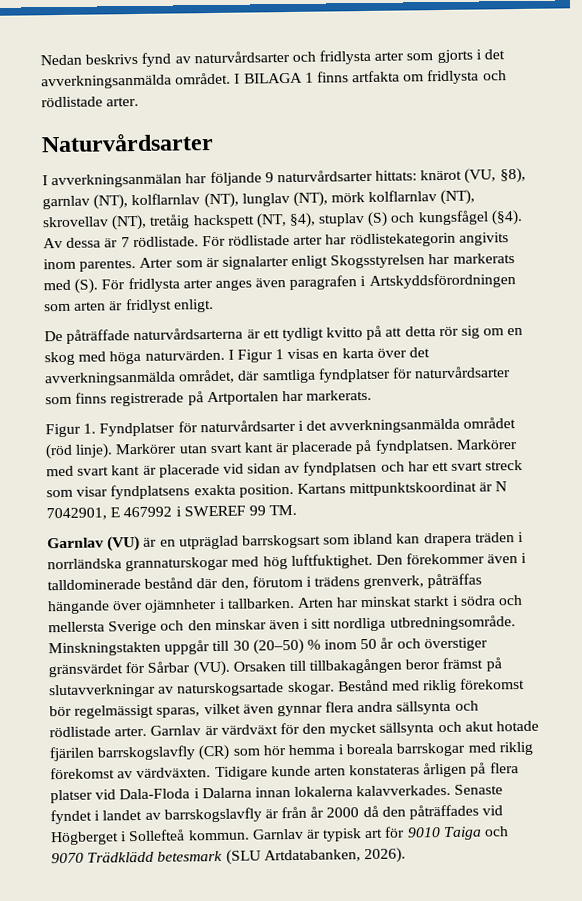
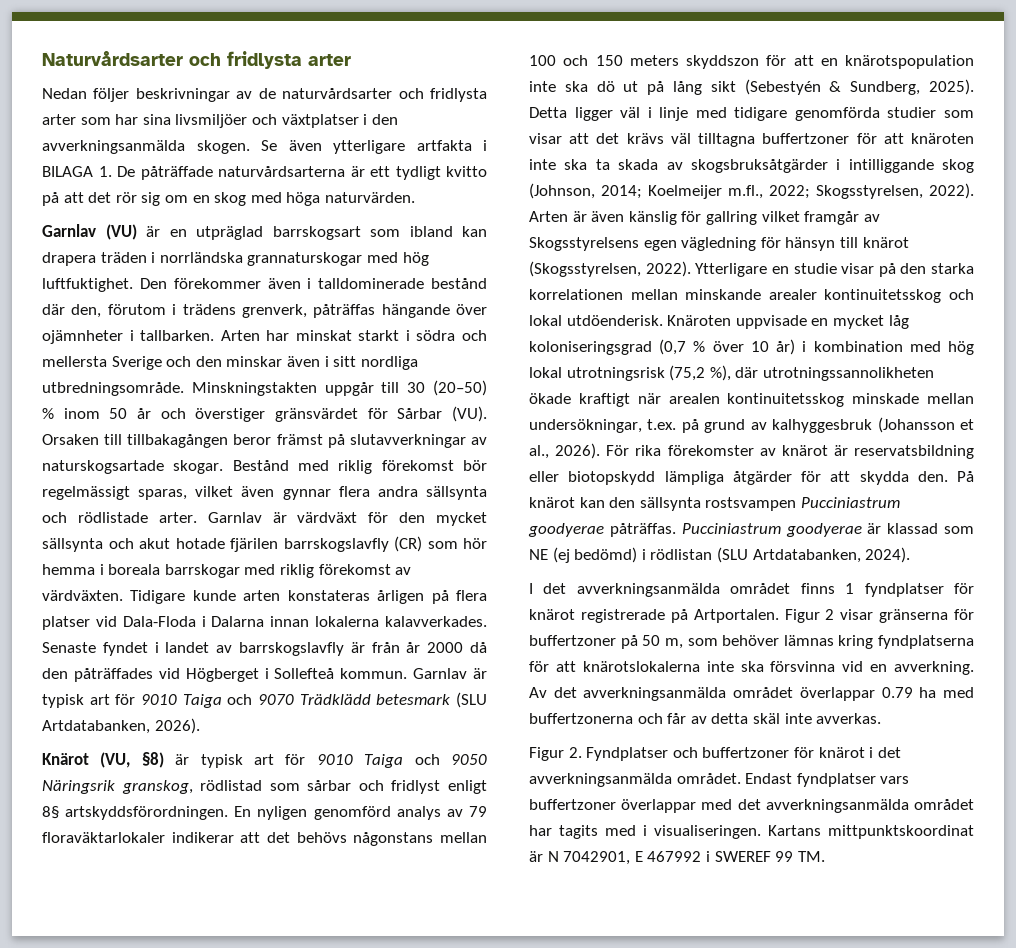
- Nedan beskrivs fynd av naturvårdsarter och fridlysta arter som gjorts i det avverkningsanmälda området. I BILAGA 1 finns artfakta om fridlysta och rödlistade arter.
- Naturvårdsarter
- I avverkningsanmälan har följande 9 naturvårdsarter hittats: knärot (VU, §8), garnlav (NT), kolflarnlav (NT), lunglav (NT), mörk kolflarnlav (NT), skrovellav (NT), tretåig hackspett (NT, §4), stuplav (S) och kungsfågel (§4). Av dessa är 7 rödlistade. För rödlistade arter har rödlistekategorin angivits inom parentes. Arter som är signalarter enligt Skogsstyrelsen har markerats med (S). För fridlysta arter anges även paragrafen i Artskyddsförordningen som arten är fridlyst enligt.
- De påträffade naturvårdsarterna är ett tydligt kvitto på att detta rör sig om en skog med höga naturvärden. I Figur 1 visas en karta över det avverkningsanmälda området, där samtliga fyndplatser för naturvårdsarter som finns registrerade på Artportalen har markerats.
- Figur 1. Fyndplatser för naturvårdsarter i det avverkningsanmälda området (röd linje). Markörer utan svart kant är placerade på fyndplatsen. Markörer med svart kant är placerade vid sidan av fyndplatsen och har ett svart streck som visar fyndplatsens exakta position. Kartans mittpunktskoordinat är N 7042901, E 467992 i SWEREF 99 TM.
+ Naturvårdsarter och fridlysta arter
+ Nedan följer beskrivningar av de naturvårdsarter och fridlysta arter som har sina livsmiljöer och växtplatser i den avverkningsanmälda skogen. Se även ytterligare artfakta i BILAGA 1. De påträffade naturvårdsarterna är ett tydligt kvitto på att det rör sig om en skog med höga naturvärden.
+ Knärot (VU, §8) är typisk art för 9010 Taiga och 9050 Näringsrik granskog, rödlistad som sårbar och fridlyst enligt 8§ artskyddsförordningen. En nyligen genomförd analys av 79 floraväktarlokaler indikerar att det behövs någonstans mellan 100 och 150 meters skyddszon för att en knärotspopulation inte ska dö ut på lång sikt (Sebestyén & Sundberg, 2025). Detta ligger väl i linje med tidigare genomförda studier som visar att det krävs väl tilltagna buffertzoner för att knäroten inte ska ta skada av skogsbruksåtgärder i intilliggande skog (Johnson, 2014; Koelmeijer m.fl., 2022; Skogsstyrelsen, 2022). Arten är även känslig för gallring vilket framgår av Skogsstyrelsens egen vägledning för hänsyn till knärot (Skogsstyrelsen, 2022). Ytterligare en studie visar på den starka korrelationen mellan minskande arealer kontinuitetsskog och lokal utdöenderisk. Knäroten uppvisade en mycket låg koloniseringsgrad (0,7 % över 10 år) i kombination med hög lokal utrotningsrisk (75,2 %), där utrotningssannolikheten ökade kraftigt när arealen kontinuitetsskog minskade mellan undersökningar, t.ex. på grund av kalhyggesbruk (Johansson et al., 2026). För rika förekomster av knärot är reservatsbildning eller biotopskydd lämpliga åtgärder för att skydda den. På knärot kan den sällsynta rostsvampen Pucciniastrum goodyerae påträffas. Pucciniastrum goodyerae är klassad som NE (ej bedömd) i rödlistan (SLU Artdatabanken, 2024).
+ I det avverkningsanmälda området finns 1 fyndplatser för knärot registrerade på Artportalen. Figur 2 visar gränserna för buffertzoner på 50 m, som behöver lämnas kring fyndplatserna för att knärotslokalerna inte ska försvinna vid en avverkning. Av det avverkningsanmälda området överlappar 0.79 ha med buffertzonerna och får av detta skäl inte avverkas.
+ Figur 2. Fyndplatser och buffertzoner för knärot i det avverkningsanmälda området. Endast fyndplatser vars buffertzoner överlappar med det avverkningsanmälda området har tagits med i visualiseringen. Kartans mittpunktskoordinat är N 7042901, E 467992 i SWEREF 99 TM.

